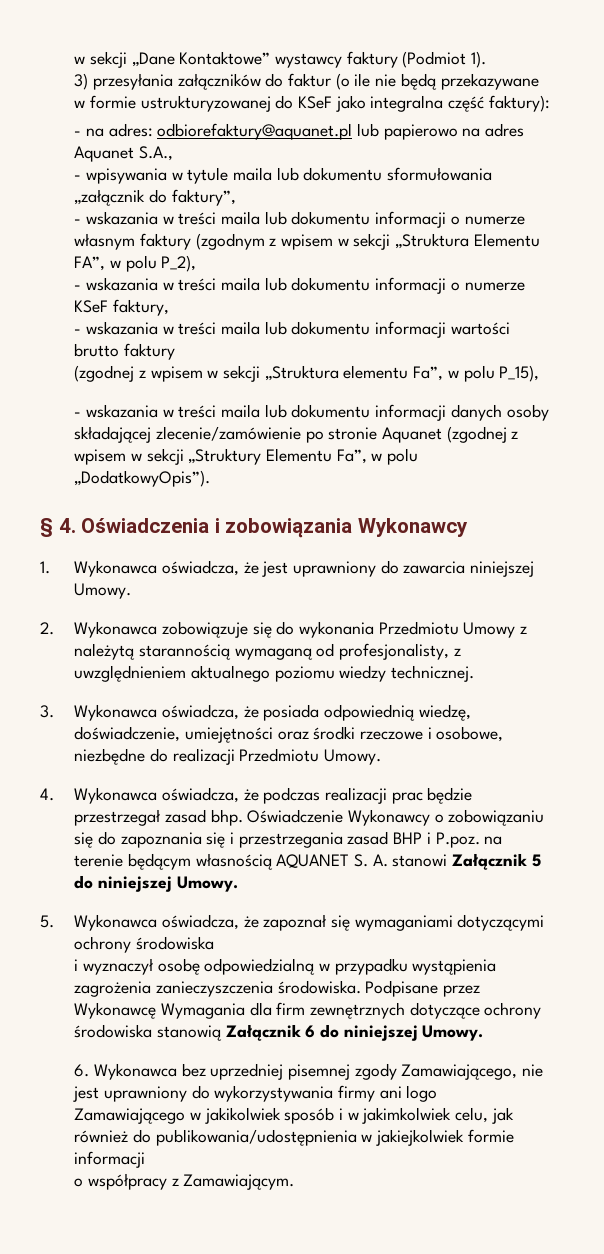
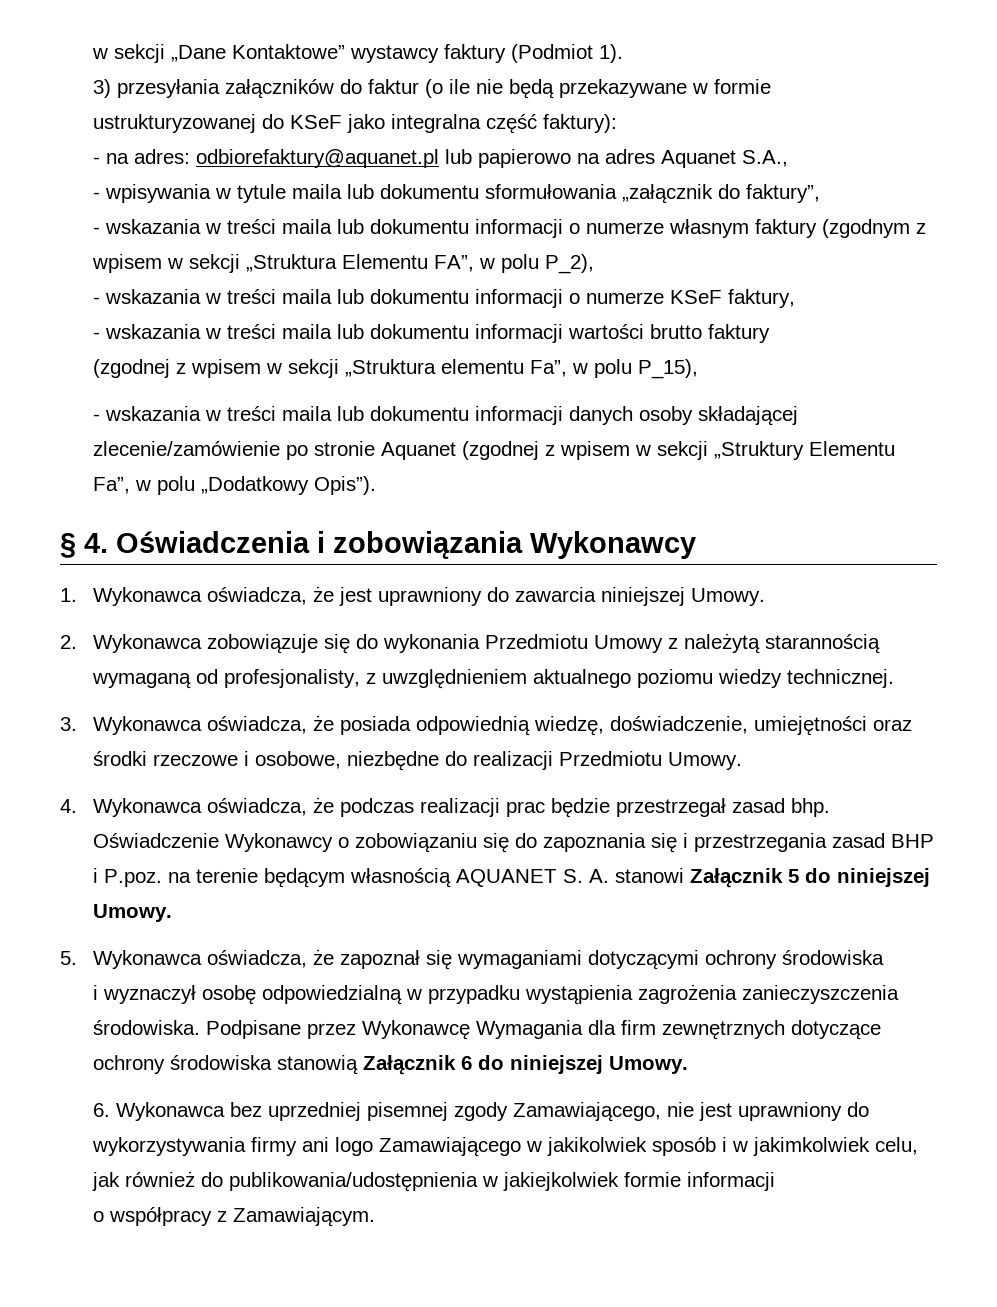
- - wskazania w treści maila lub dokumentu informacji danych osoby składającej zlecenie/zamówienie po stronie Aquanet (zgodnej z wpisem w sekcji „Struktury Elementu Fa”, w polu „DodatkowyOpis”).
+ - wskazania w treści maila lub dokumentu informacji danych osoby składającej zlecenie/zamówienie po stronie Aquanet (zgodnej z wpisem w sekcji „Struktury Elementu Fa”, w polu „Dodatkowy Opis”).

